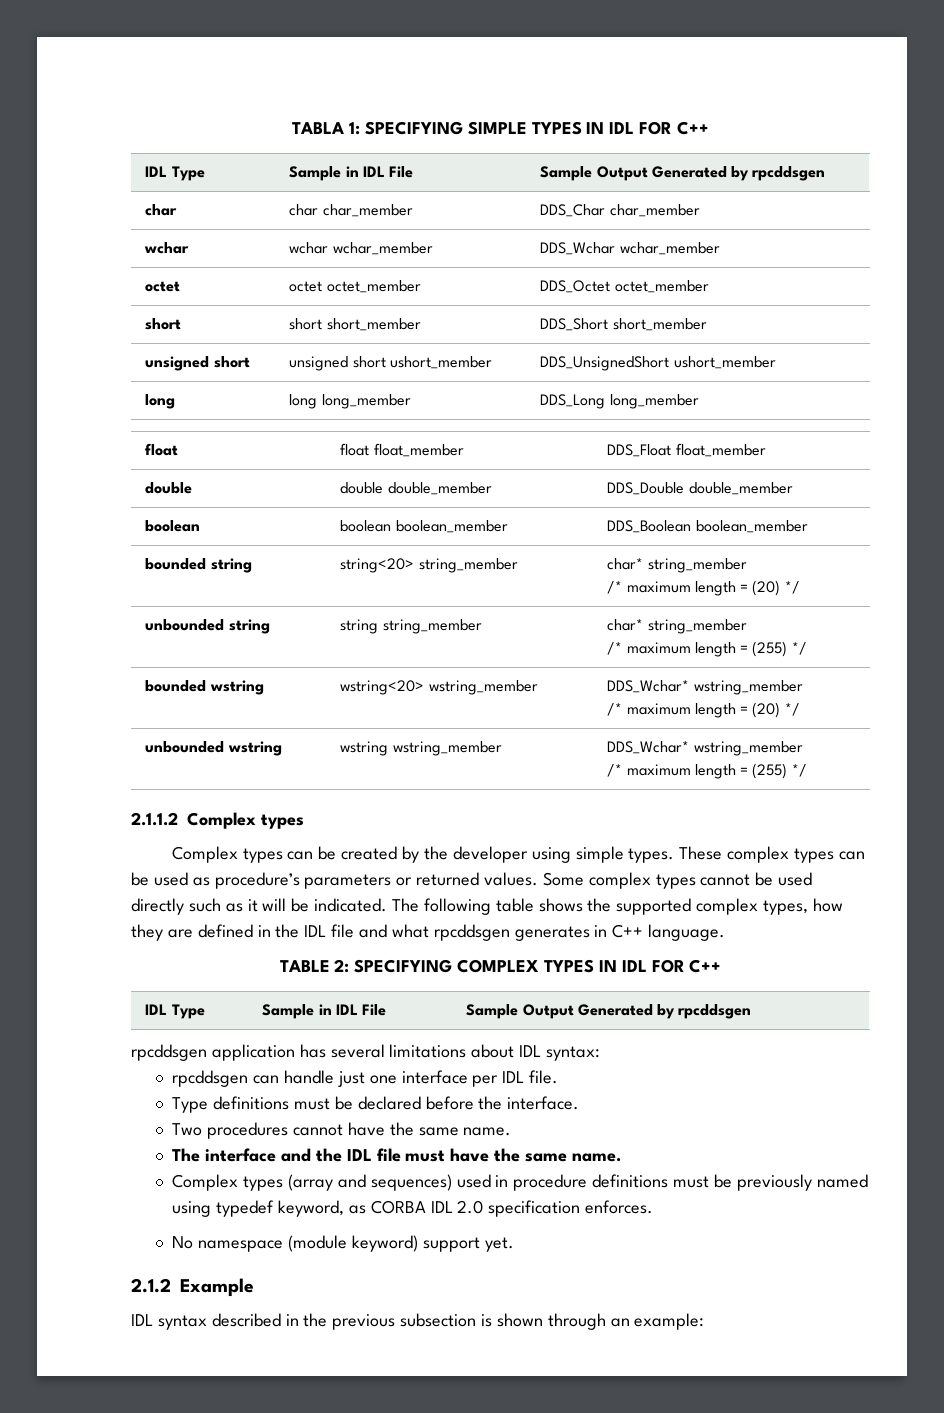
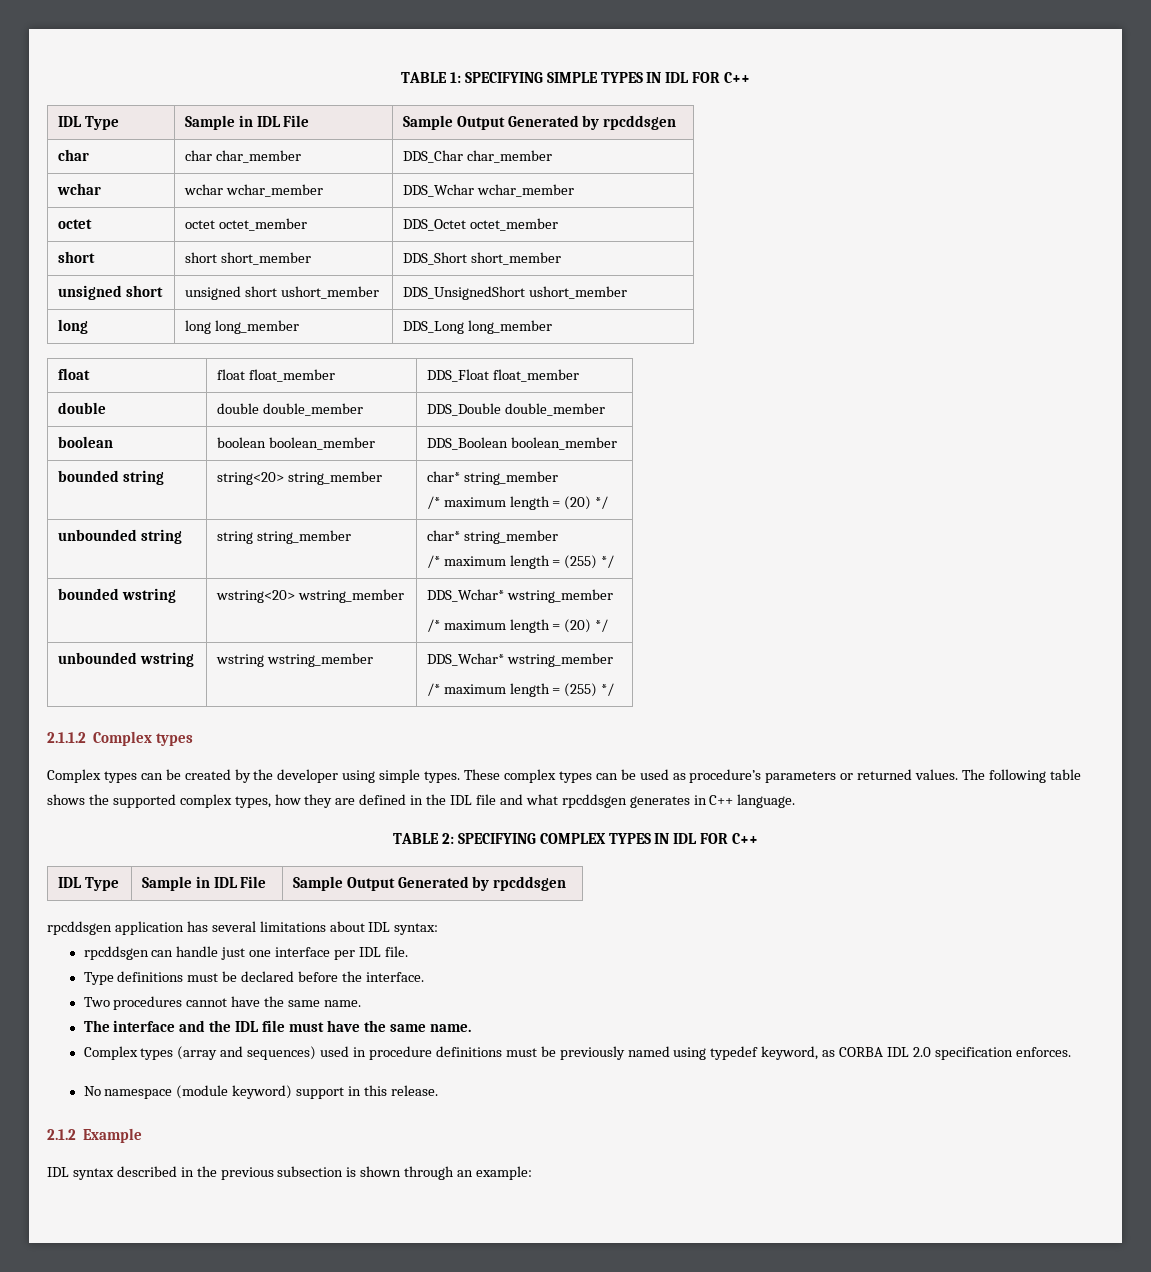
- TABLA 1: SPECIFYING SIMPLE TYPES IN IDL FOR C++
+ TABLE 1: SPECIFYING SIMPLE TYPES IN IDL FOR C++
- Some complex types cannot be used directly such as it will be indicated.
- No namespace (module keyword) support yet.
+ No namespace (module keyword) support in this release.

